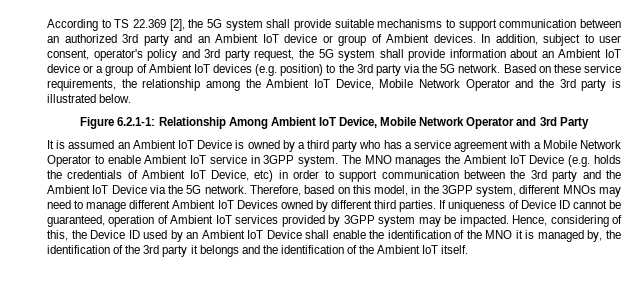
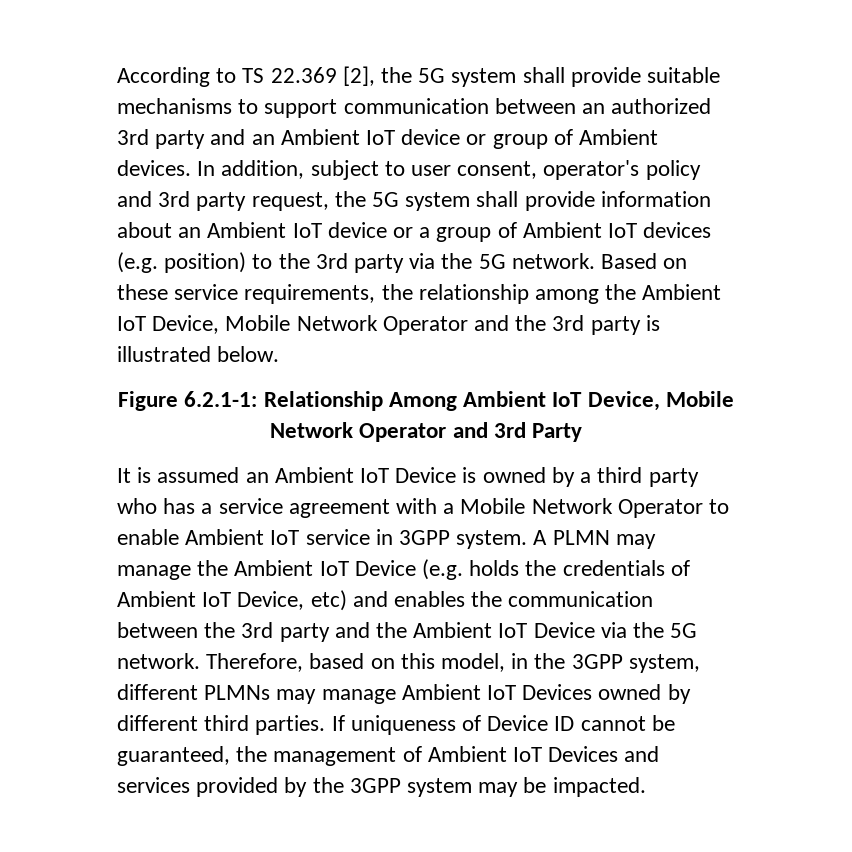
- The MNO manages the Ambient IoT Device (e.g. holds the credentials of Ambient IoT Device, etc) in order to support communication between the 3rd party and the Ambient IoT Device via the 5G network.
+ A PLMN may manage the Ambient IoT Device (e.g. holds the credentials of Ambient IoT Device, etc) and enables the communication between the 3rd party and the Ambient IoT Device via the 5G network.
- Therefore, based on this model, in the 3GPP system, different MNOs may need to manage different Ambient IoT Devices owned by different third parties.
+ Therefore, based on this model, in the 3GPP system, different PLMNs may manage Ambient IoT Devices owned by different third parties.
- If uniqueness of Device ID cannot be guaranteed, operation of Ambient IoT services provided by 3GPP system may be impacted. Hence, considering of this, the Device ID used by an Ambient IoT Device shall enable the identification of the MNO it is managed by, the identification of the 3rd party it belongs and the identification of the Ambient IoT itself.
+ If uniqueness of Device ID cannot be guaranteed, the management of Ambient IoT Devices and services provided by the 3GPP system may be impacted.

